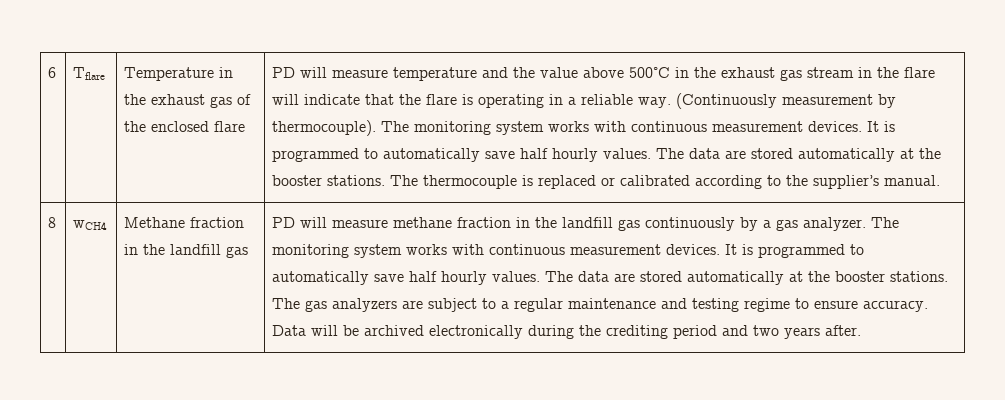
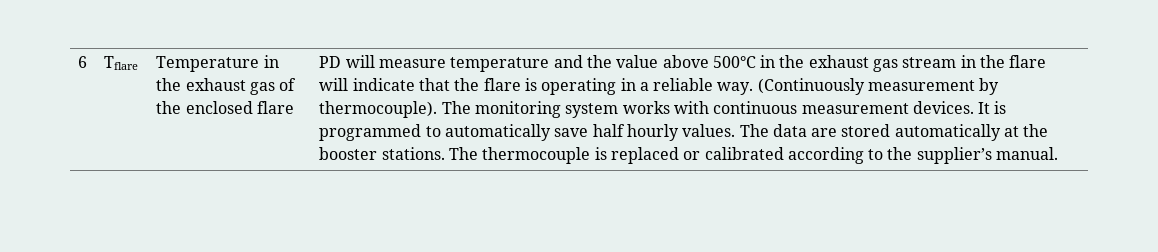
- 8 | wCH4 | Methane fraction in the landfill gas | PD will measure methane fraction in the landfill gas continuously by a gas analyzer. The monitoring system works with continuous measurement devices. It is programmed to automatically save half hourly values. The data are stored automatically at the booster stations. The gas analyzers are subject to a regular maintenance and testing regime to ensure accuracy. Data will be archived electronically during the crediting period and two years after.

